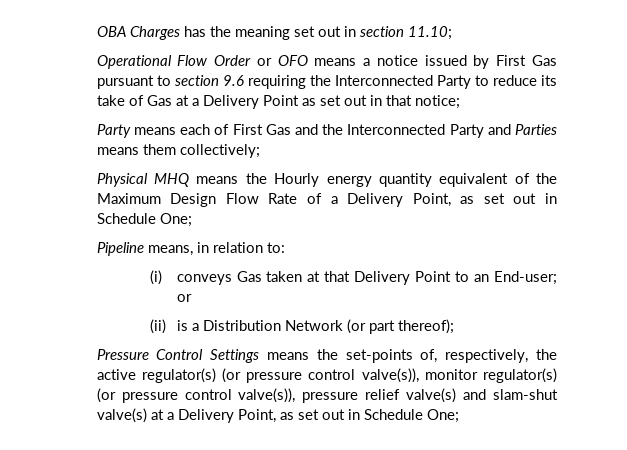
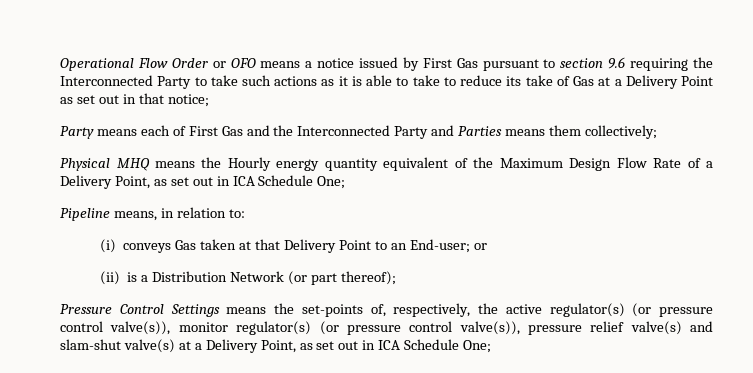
- OBA Charges has the meaning set out in section 11.10;
- Operational Flow Order or OFO means a notice issued by First Gas pursuant to section 9.6 requiring the Interconnected Party to reduce its take of Gas at a Delivery Point as set out in that notice;
+ Operational Flow Order or OFO means a notice issued by First Gas pursuant to section 9.6 requiring the Interconnected Party to take such actions as it is able to take to reduce its take of Gas at a Delivery Point as set out in that notice;
- Physical MHQ means the Hourly energy quantity equivalent of the Maximum Design Flow Rate of a Delivery Point, as set out in Schedule One;
+ Physical MHQ means the Hourly energy quantity equivalent of the Maximum Design Flow Rate of a Delivery Point, as set out in ICA Schedule One;
- Pressure Control Settings means the set-points of, respectively, the active regulator(s) (or pressure control valve(s)), monitor regulator(s) (or pressure control valve(s)), pressure relief valve(s) and slam-shut valve(s) at a Delivery Point, as set out in Schedule One;
+ Pressure Control Settings means the set-points of, respectively, the active regulator(s) (or pressure control valve(s)), monitor regulator(s) (or pressure control valve(s)), pressure relief valve(s) and slam-shut valve(s) at a Delivery Point, as set out in ICA Schedule One;

